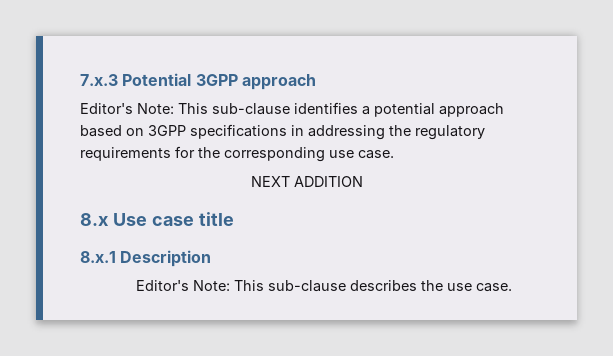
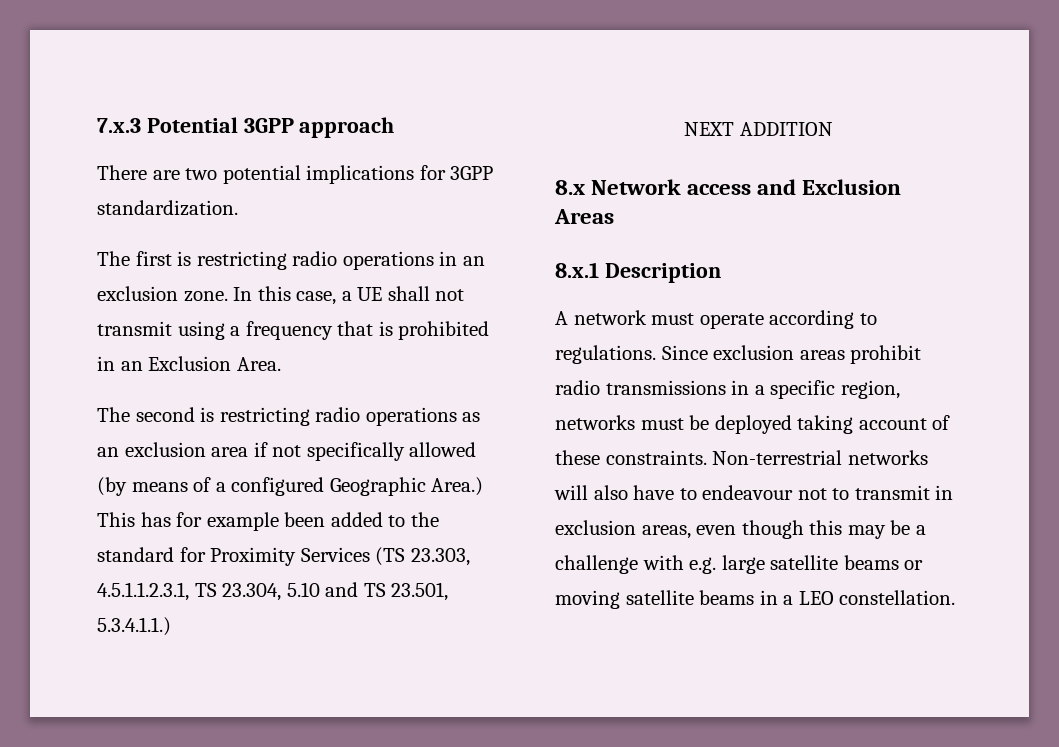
- Editor's Note: This sub-clause identifies a potential approach based on 3GPP specifications in addressing the regulatory requirements for the corresponding use case.
+ There are two potential implications for 3GPP standardization.
+ The first is restricting radio operations in an exclusion zone. In this case, a UE shall not transmit using a frequency that is prohibited in an Exclusion Area.
+ The second is restricting radio operations as an exclusion area if not specifically allowed (by means of a configured Geographic Area.) This has for example been added to the standard for Proximity Services (TS 23.303, 4.5.1.1.2.3.1, TS 23.304, 5.10 and TS 23.501, 5.3.4.1.1.)
  NEXT ADDITION
- 8.x Use case title
+ 8.x Network access and Exclusion Areas
  8.x.1 Description
- Editor's Note: This sub-clause describes the use case.
+ A network must operate according to regulations. Since exclusion areas prohibit radio transmissions in a specific region, networks must be deployed taking account of these constraints. Non-terrestrial networks will also have to endeavour not to transmit in exclusion areas, even though this may be a challenge with e.g. large satellite beams or moving satellite beams in a LEO constellation.

